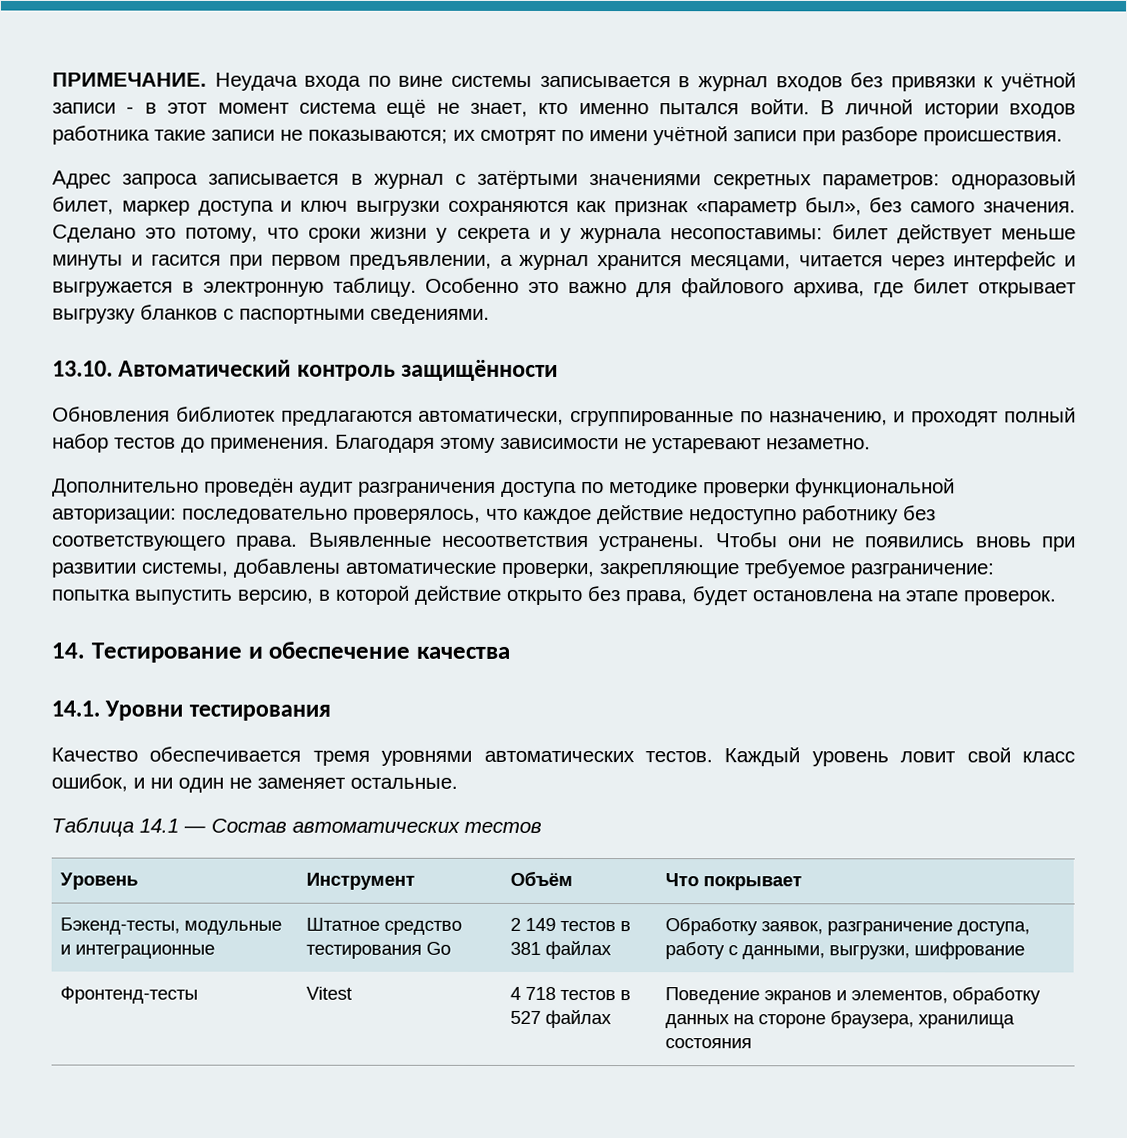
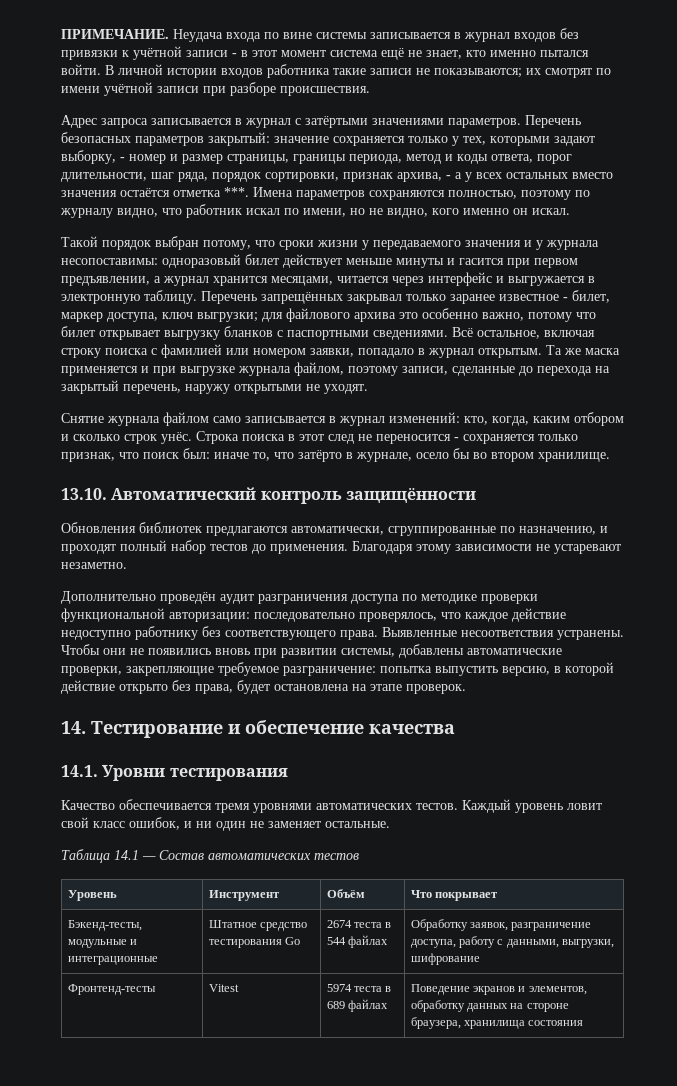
- Адрес запроса записывается в журнал с затёртыми значениями секретных параметров: одноразовый билет, маркер доступа и ключ выгрузки сохраняются как признак «параметр был», без самого значения. Сделано это потому, что сроки жизни у секрета и у журнала несопоставимы: билет действует меньше минуты и гасится при первом предъявлении, а журнал хранится месяцами, читается через интерфейс и выгружается в электронную таблицу.
+ Адрес запроса записывается в журнал с затёртыми значениями параметров. Перечень безопасных параметров закрытый: значение сохраняется только у тех, которыми задают выборку, - номер и размер страницы, границы периода, метод и коды ответа, порог длительности, шаг ряда, порядок сортировки, признак архива, - а у всех остальных вместо значения остаётся отметка ***. Имена параметров сохраняются полностью, поэтому по журналу видно, что работник искал по имени, но не видно, кого именно он искал.
+ Такой порядок выбран потому, что сроки жизни у передаваемого значения и у журнала несопоставимы: одноразовый билет действует меньше минуты и гасится при первом предъявлении, а журнал хранится месяцами, читается через интерфейс и выгружается в электронную таблицу.
- Особенно это важно для файлового архива, где билет открывает выгрузку бланков с паспортными сведениями.
+ Перечень запрещённых закрывал только заранее известное - билет, маркер доступа, ключ выгрузки; для файлового архива это особенно важно, потому что билет открывает выгрузку бланков с паспортными сведениями. Всё остальное, включая строку поиска с фамилией или номером заявки, попадало в журнал открытым. Та же маска применяется и при выгрузке журнала файлом, поэтому записи, сделанные до перехода на закрытый перечень, наружу открытыми не уходят.
+ Снятие журнала файлом само записывается в журнал изменений: кто, когда, каким отбором и сколько строк унёс. Строка поиска в этот след не переносится - сохраняется только признак, что поиск был: иначе то, что затёрто в журнале, осело бы во втором хранилище.
- Бэкенд-тесты, модульные и интеграционные | Штатное средство тестирования Go | 2 149 тестов в 381 файлах | Обработку заявок, разграничение доступа, работу с данными, выгрузки, шифрование
+ Бэкенд-тесты, модульные и интеграционные | Штатное средство тестирования Go | 2674 теста в 544 файлах | Обработку заявок, разграничение доступа, работу с данными, выгрузки, шифрование
- Фронтенд-тесты | Vitest | 4 718 тестов в 527 файлах | Поведение экранов и элементов, обработку данных на стороне браузера, хранилища состояния
+ Фронтенд-тесты | Vitest | 5974 теста в 689 файлах | Поведение экранов и элементов, обработку данных на стороне браузера, хранилища состояния

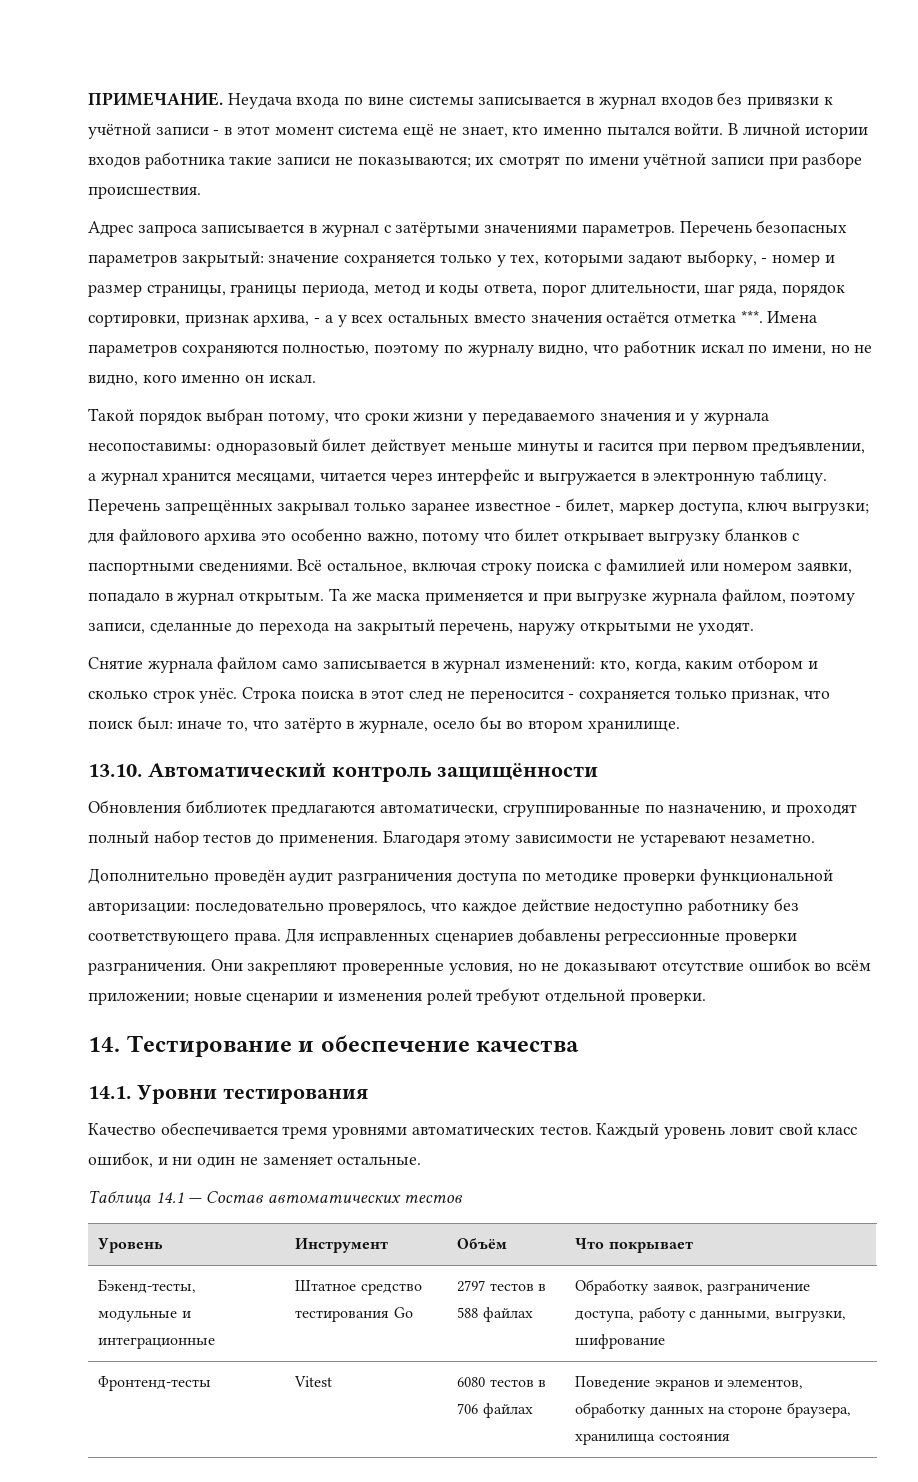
- Выявленные несоответствия устранены. Чтобы они не появились вновь при развитии системы, добавлены автоматические проверки, закрепляющие требуемое разграничение: попытка выпустить версию, в которой действие открыто без права, будет остановлена на этапе проверок.
+ Для исправленных сценариев добавлены регрессионные проверки разграничения. Они закрепляют проверенные условия, но не доказывают отсутствие ошибок во всём приложении; новые сценарии и изменения ролей требуют отдельной проверки.
- Бэкенд-тесты, модульные и интеграционные | Штатное средство тестирования Go | 2674 теста в 544 файлах | Обработку заявок, разграничение доступа, работу с данными, выгрузки, шифрование
+ Бэкенд-тесты, модульные и интеграционные | Штатное средство тестирования Go | 2797 тестов в 588 файлах | Обработку заявок, разграничение доступа, работу с данными, выгрузки, шифрование
- Фронтенд-тесты | Vitest | 5974 теста в 689 файлах | Поведение экранов и элементов, обработку данных на стороне браузера, хранилища состояния
+ Фронтенд-тесты | Vitest | 6080 тестов в 706 файлах | Поведение экранов и элементов, обработку данных на стороне браузера, хранилища состояния

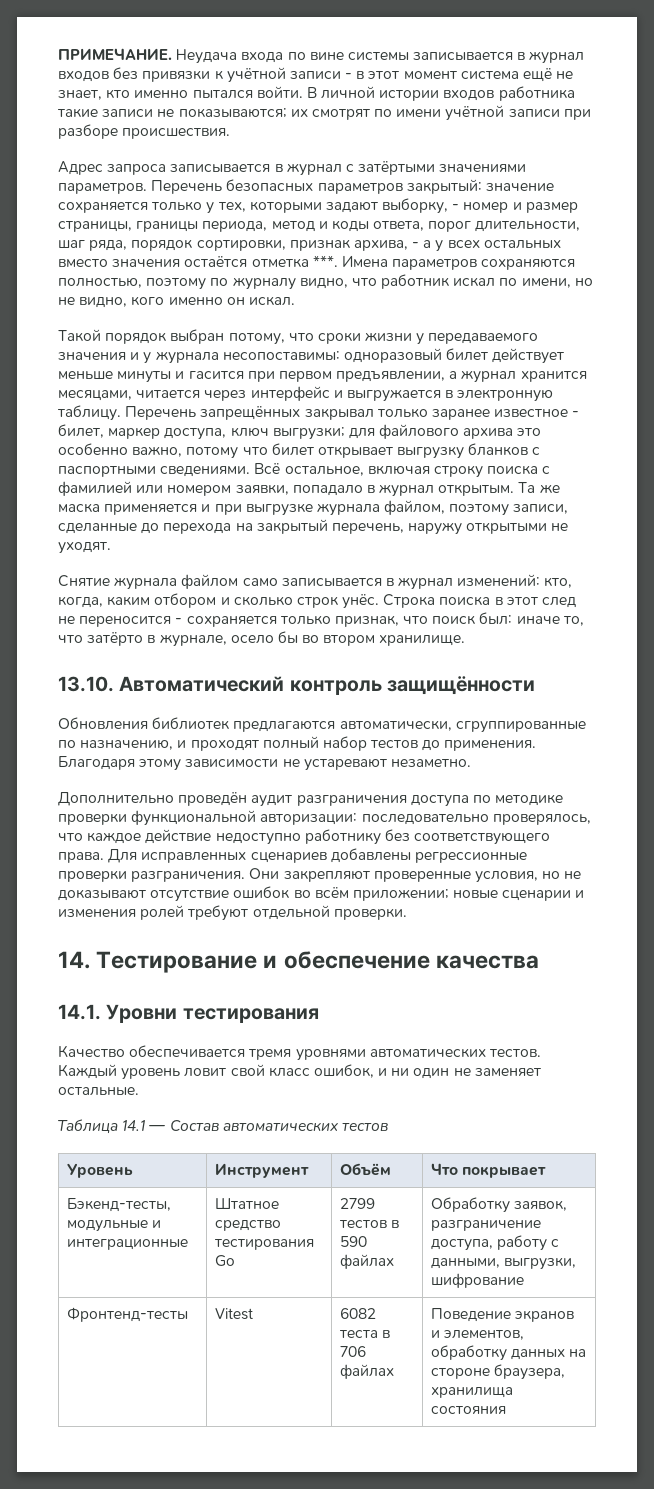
- Бэкенд-тесты, модульные и интеграционные | Штатное средство тестирования Go | 2797 тестов в 588 файлах | Обработку заявок, разграничение доступа, работу с данными, выгрузки, шифрование
+ Бэкенд-тесты, модульные и интеграционные | Штатное средство тестирования Go | 2799 тестов в 590 файлах | Обработку заявок, разграничение доступа, работу с данными, выгрузки, шифрование
- Фронтенд-тесты | Vitest | 6080 тестов в 706 файлах | Поведение экранов и элементов, обработку данных на стороне браузера, хранилища состояния
+ Фронтенд-тесты | Vitest | 6082 теста в 706 файлах | Поведение экранов и элементов, обработку данных на стороне браузера, хранилища состояния

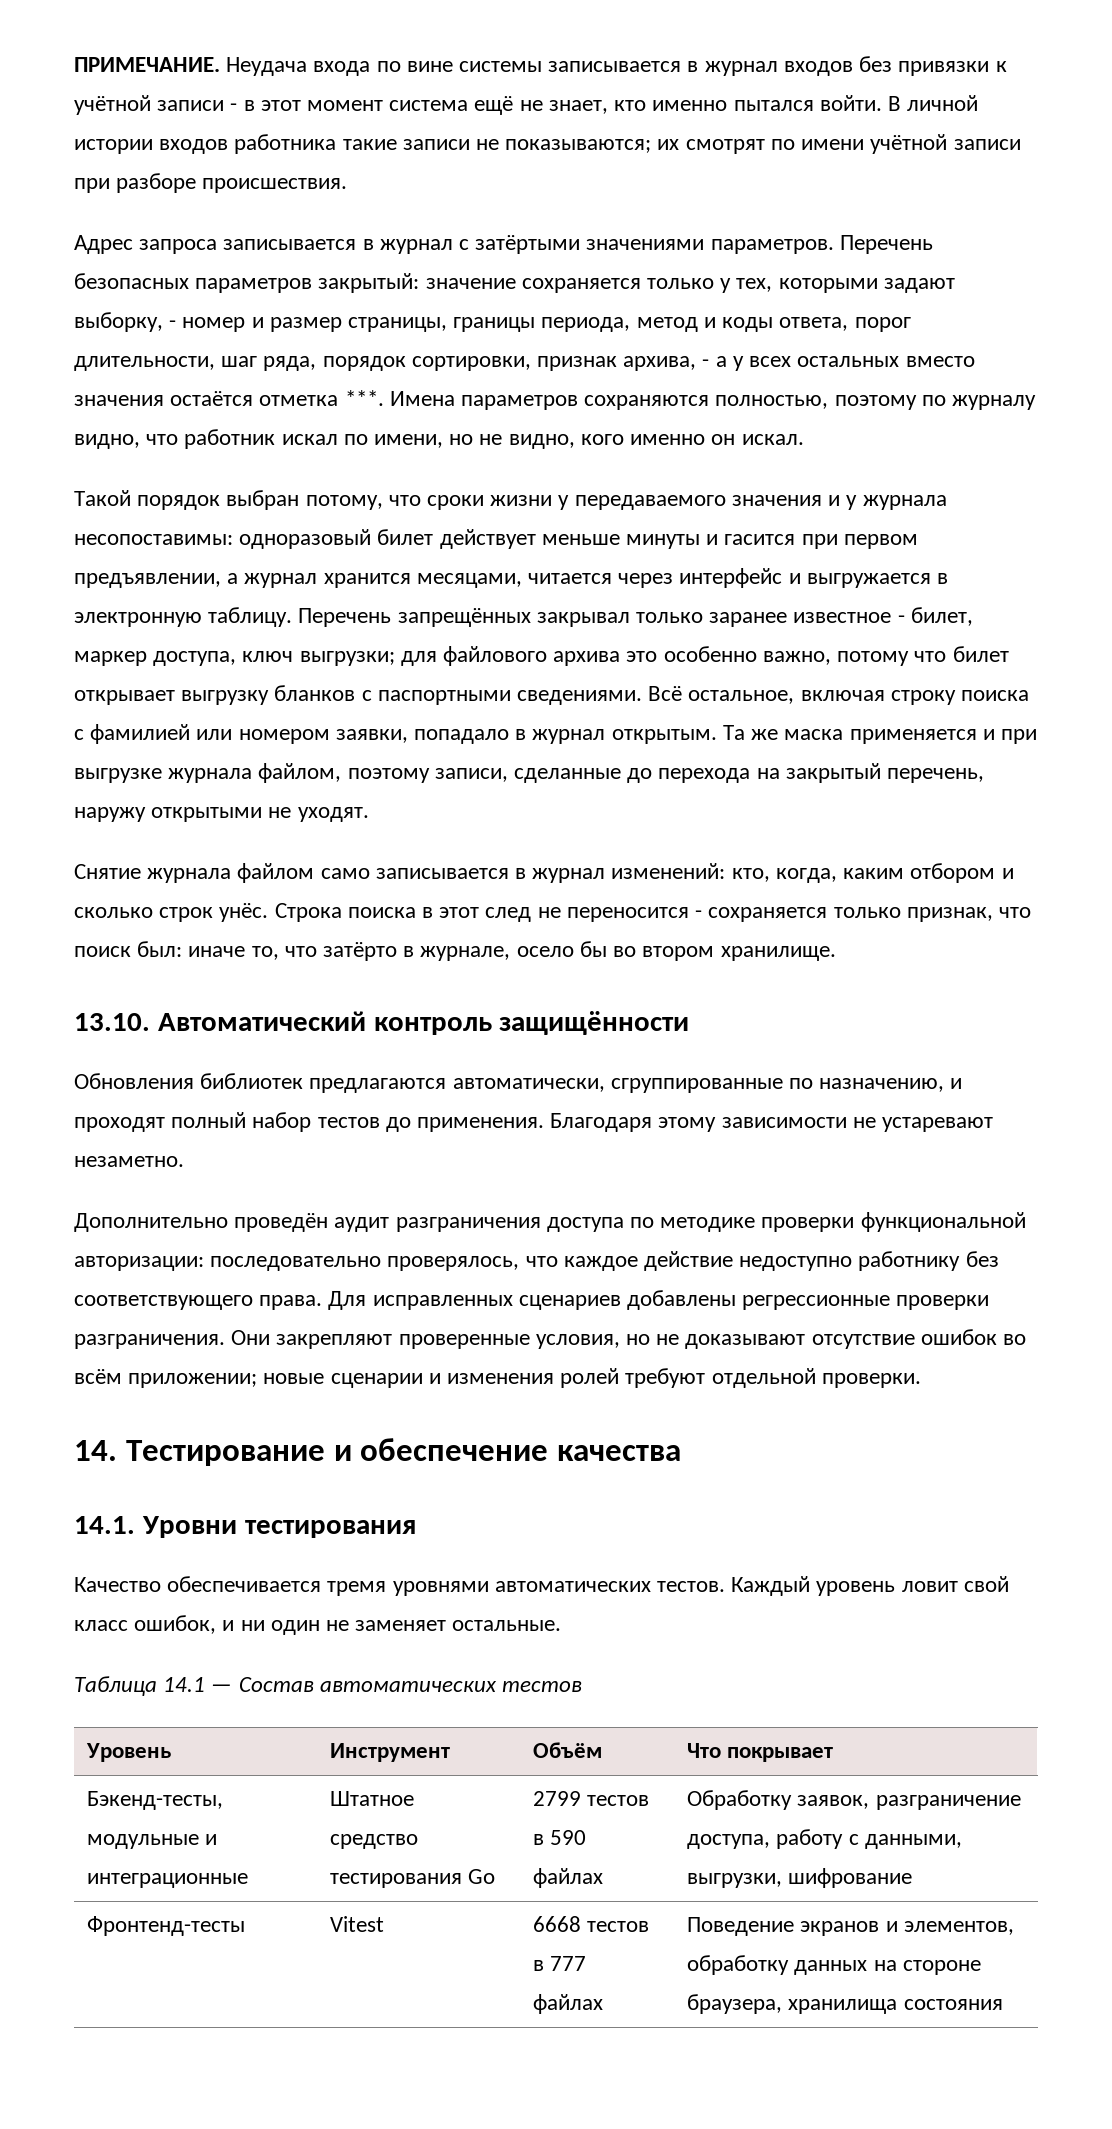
- Фронтенд-тесты | Vitest | 6082 теста в 706 файлах | Поведение экранов и элементов, обработку данных на стороне браузера, хранилища состояния
+ Фронтенд-тесты | Vitest | 6668 тестов в 777 файлах | Поведение экранов и элементов, обработку данных на стороне браузера, хранилища состояния

